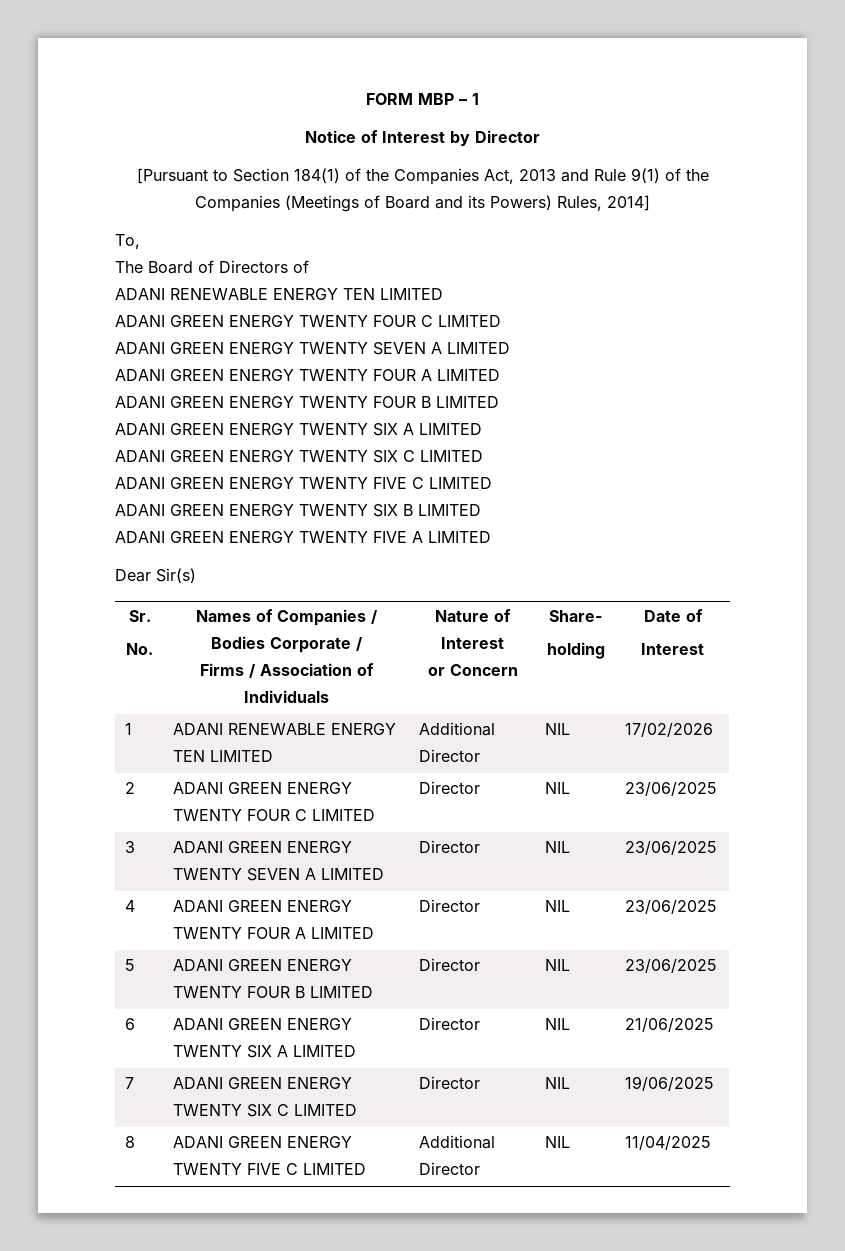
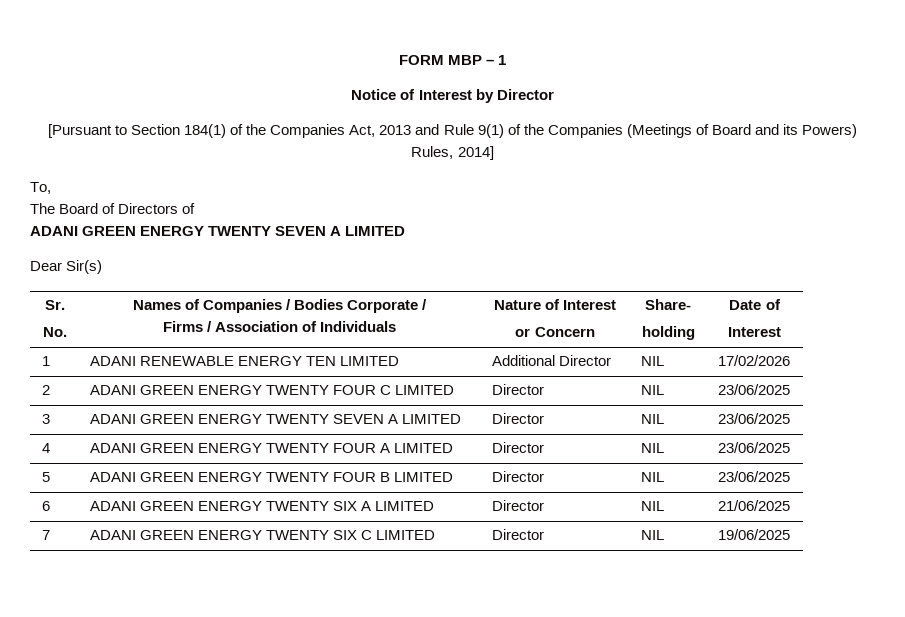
  The Board of Directors of
- ADANI RENEWABLE ENERGY TEN LIMITED
- ADANI GREEN ENERGY TWENTY FOUR C LIMITED
  ADANI GREEN ENERGY TWENTY SEVEN A LIMITED
- ADANI GREEN ENERGY TWENTY FOUR A LIMITED
- ADANI GREEN ENERGY TWENTY FOUR B LIMITED
- ADANI GREEN ENERGY TWENTY SIX A LIMITED
- ADANI GREEN ENERGY TWENTY SIX C LIMITED
- ADANI GREEN ENERGY TWENTY FIVE C LIMITED
- ADANI GREEN ENERGY TWENTY SIX B LIMITED
- ADANI GREEN ENERGY TWENTY FIVE A LIMITED
- 8 | ADANI GREEN ENERGY TWENTY FIVE C LIMITED | Additional Director | NIL | 11/04/2025

